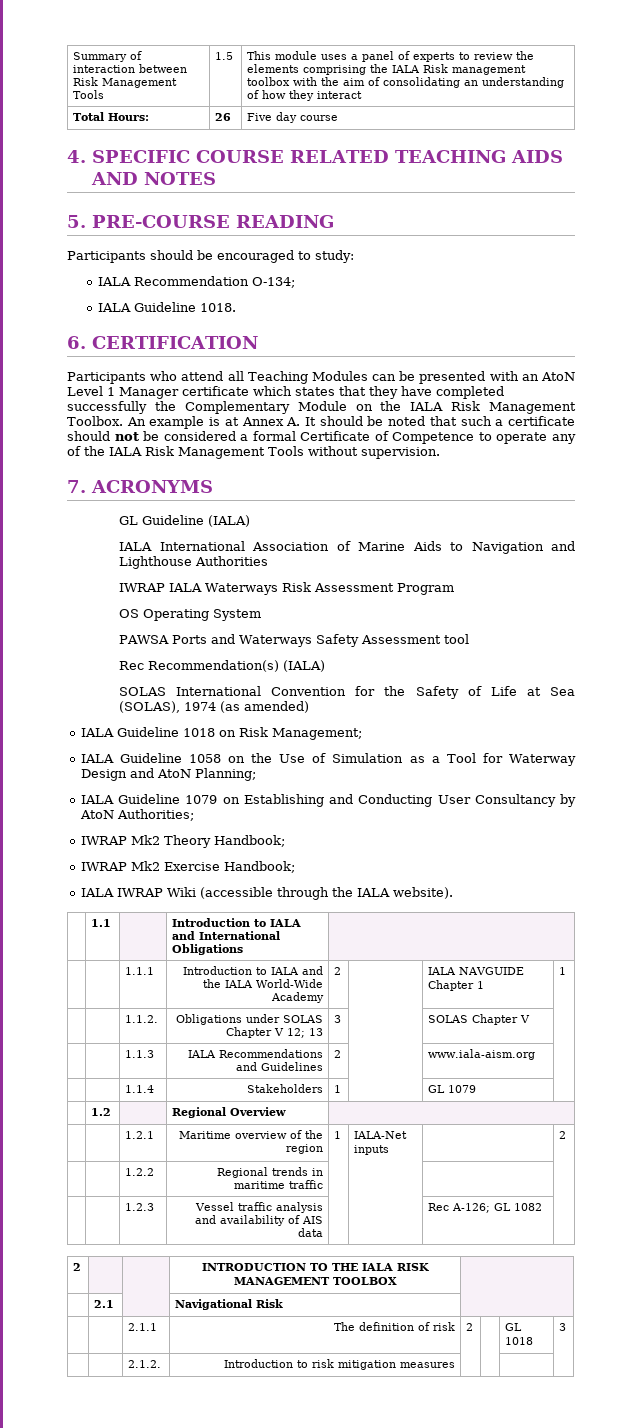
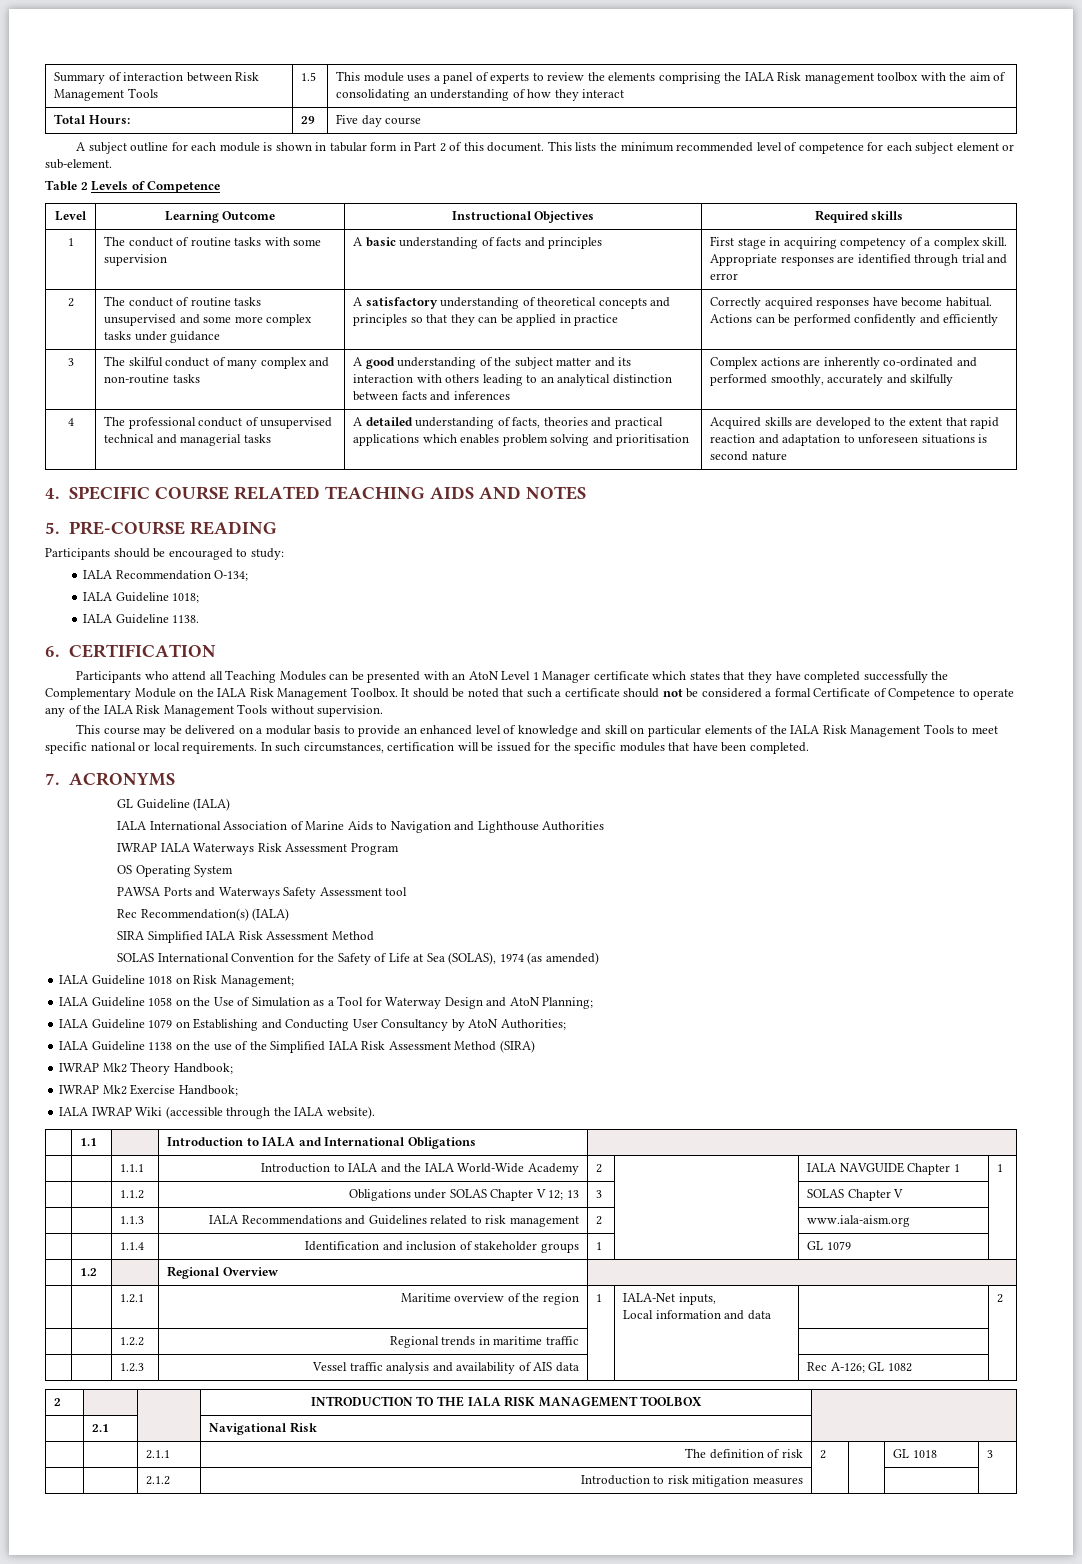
- Total Hours: | 26 | Five day course
+ Total Hours: | 29 | Five day course
+ A subject outline for each module is shown in tabular form in Part 2 of this document. This lists the minimum recommended level of competence for each subject element or sub-element.
+ Table 2 Levels of Competence
+ Level | Learning Outcome | Instructional Objectives | Required skills
+ 1 | The conduct of routine tasks with some supervision | A basic understanding of facts and principles | First stage in acquiring competency of a complex skill. Appropriate responses are identified through trial and error
+ 2 | The conduct of routine tasks unsupervised and some more complex tasks under guidance | A satisfactory understanding of theoretical concepts and principles so that they can be applied in practice | Correctly acquired responses have become habitual. Actions can be performed confidently and efficiently
+ 3 | The skilful conduct of many complex and non-routine tasks | A good understanding of the subject matter and its interaction with others leading to an analytical distinction between facts and inferences | Complex actions are inherently co-ordinated and performed smoothly, accurately and skilfully
+ 4 | The professional conduct of unsupervised technical and managerial tasks | A detailed understanding of facts, theories and practical applications which enables problem solving and prioritisation | Acquired skills are developed to the extent that rapid reaction and adaptation to unforeseen situations is second nature
- IALA Guideline 1018.
+ IALA Guideline 1018;
+ IALA Guideline 1138.
- An example is at Annex A. It should be noted that such a certificate should not be considered a formal Certificate of Competence to operate any of the IALA Risk Management Tools without supervision.
+ It should be noted that such a certificate should not be considered a formal Certificate of Competence to operate any of the IALA Risk Management Tools without supervision.
+ This course may be delivered on a modular basis to provide an enhanced level of knowledge and skill on particular elements of the IALA Risk Management Tools to meet specific national or local requirements. In such circumstances, certification will be issued for the specific modules that have been completed.
+ SIRA Simplified IALA Risk Assessment Method
+ IALA Guideline 1138 on the use of the Simplified IALA Risk Assessment Method (SIRA)
- | | 1.1.2. | Obligations under SOLAS Chapter V 12; 13 | 3 | | SOLAS Chapter V |
+ | | 1.1.2 | Obligations under SOLAS Chapter V 12; 13 | 3 | | SOLAS Chapter V |
- | | 1.1.3 | IALA Recommendations and Guidelines | 2 | | www.iala-aism.org |
+ | | 1.1.3 | IALA Recommendations and Guidelines related to risk management | 2 | | www.iala-aism.org |
- | | 1.1.4 | Stakeholders | 1 | | GL 1079 |
+ | | 1.1.4 | Identification and inclusion of stakeholder groups | 1 | | GL 1079 |
- | | 1.2.1 | Maritime overview of the region | 1 | IALA-Net inputs | | 2
+ | | 1.2.1 | Maritime overview of the region | 1 | IALA-Net inputs,
+ Local information and data | | 2
- | | 2.1.2. | Introduction to risk mitigation measures | | | |
+ | | 2.1.2 | Introduction to risk mitigation measures | | | |

